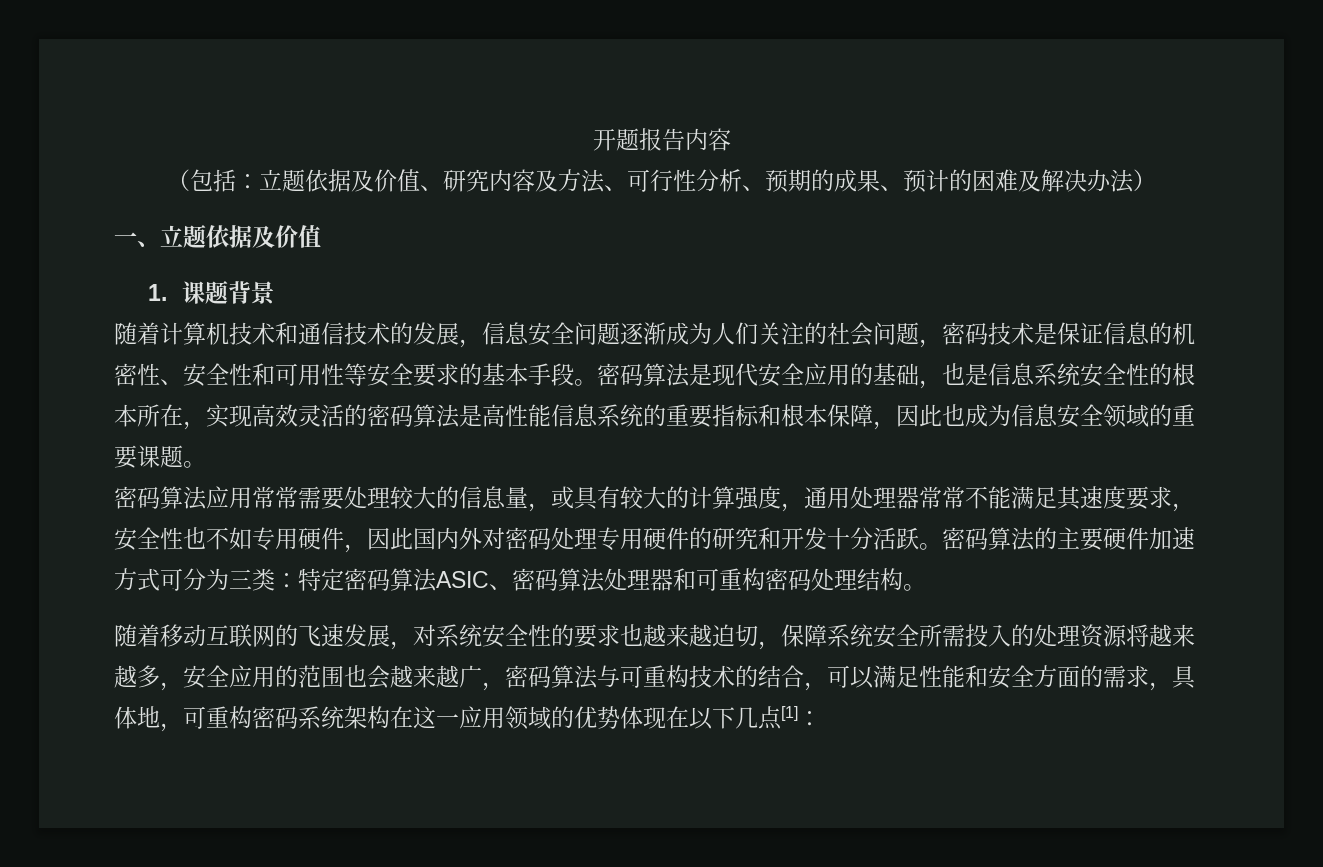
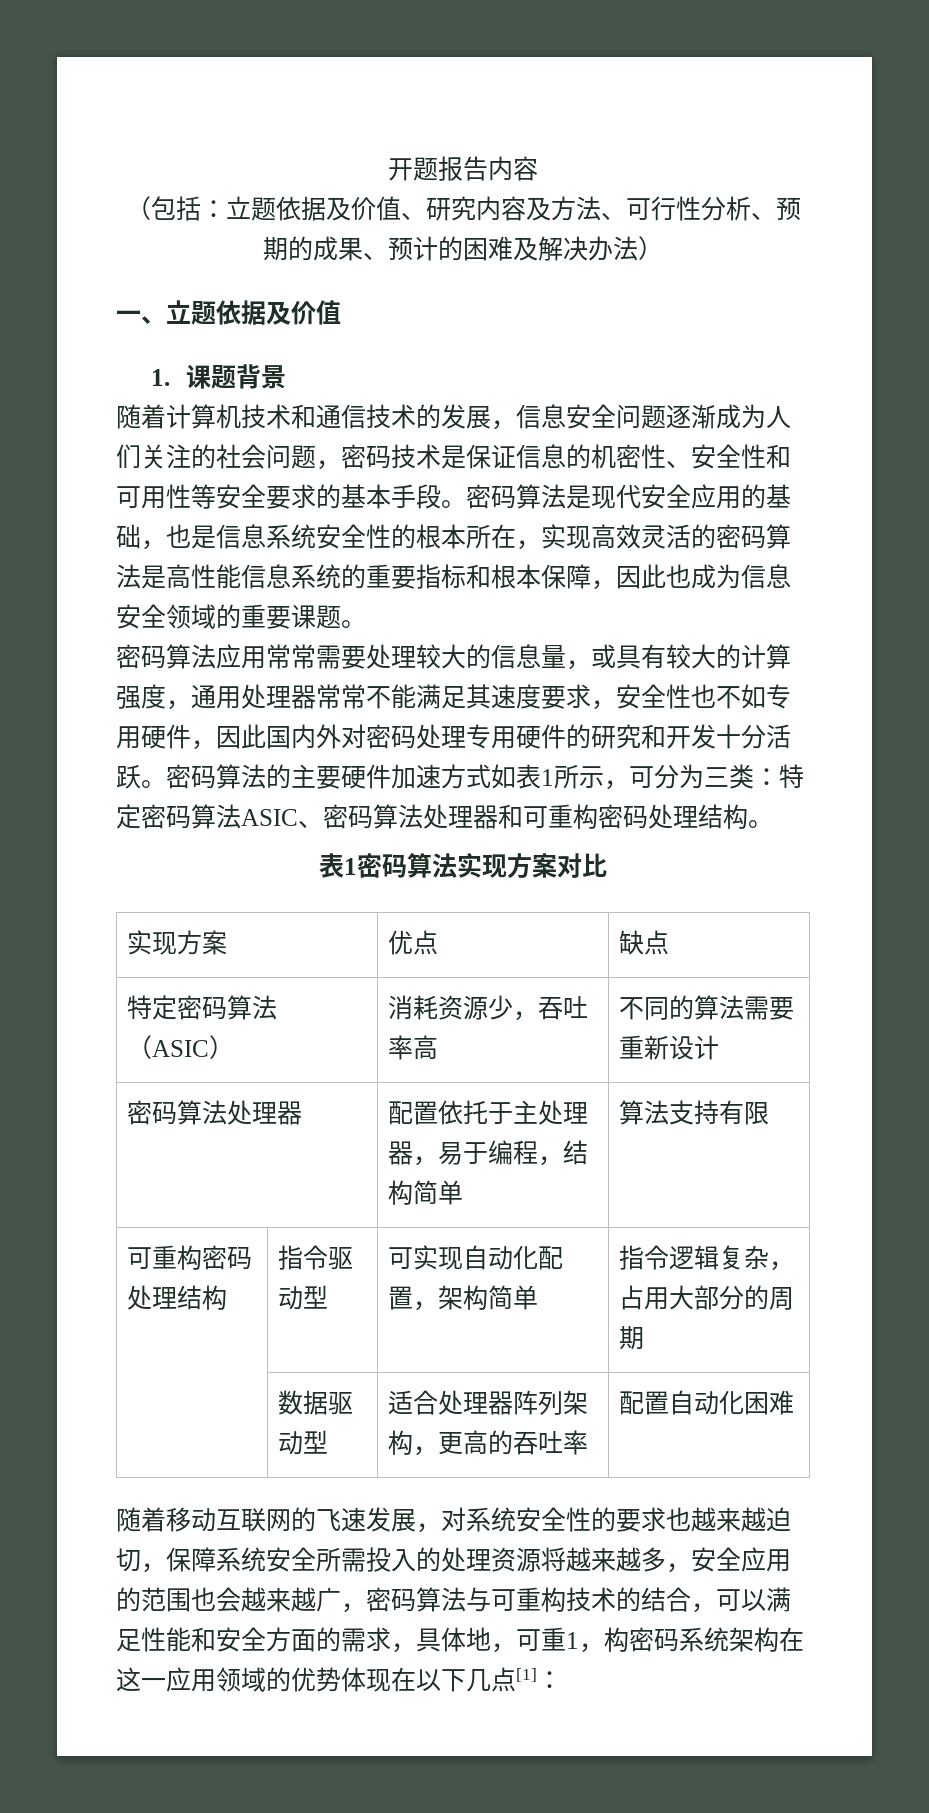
- 密码算法的主要硬件加速方式可分为三类：特定密码算法ASIC、密码算法处理器和可重构密码处理结构。
+ 密码算法的主要硬件加速方式如表1所示，可分为三类：特定密码算法ASIC、密码算法处理器和可重构密码处理结构。
+ 表1密码算法实现方案对比
+ 实现方案 | 优点 | 缺点
+ 特定密码算法（ASIC） | 消耗资源少，吞吐率高 | 不同的算法需要重新设计
+ 密码算法处理器 | 配置依托于主处理器，易于编程，结构简单 | 算法支持有限
+ 可重构密码处理结构 | 指令驱动型 | 可实现自动化配置，架构简单 | 指令逻辑复杂，占用大部分的周期
+ | 数据驱动型 | 适合处理器阵列架构，更高的吞吐率 | 配置自动化困难
- 随着移动互联网的飞速发展，对系统安全性的要求也越来越迫切，保障系统安全所需投入的处理资源将越来越多，安全应用的范围也会越来越广，密码算法与可重构技术的结合，可以满足性能和安全方面的需求，具体地，可重构密码系统架构在这一应用领域的优势体现在以下几点[1]：
+ 随着移动互联网的飞速发展，对系统安全性的要求也越来越迫切，保障系统安全所需投入的处理资源将越来越多，安全应用的范围也会越来越广，密码算法与可重构技术的结合，可以满足性能和安全方面的需求，具体地，可重1，构密码系统架构在这一应用领域的优势体现在以下几点[1]：

